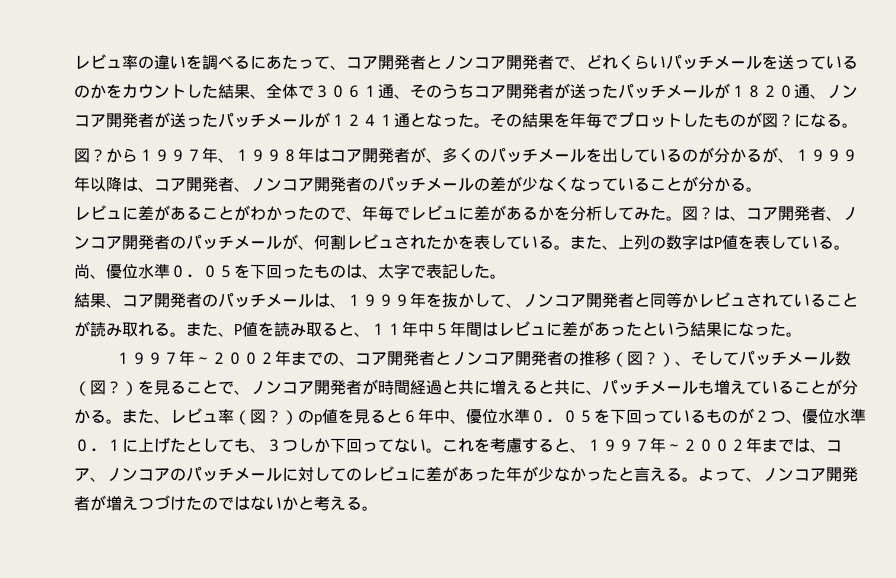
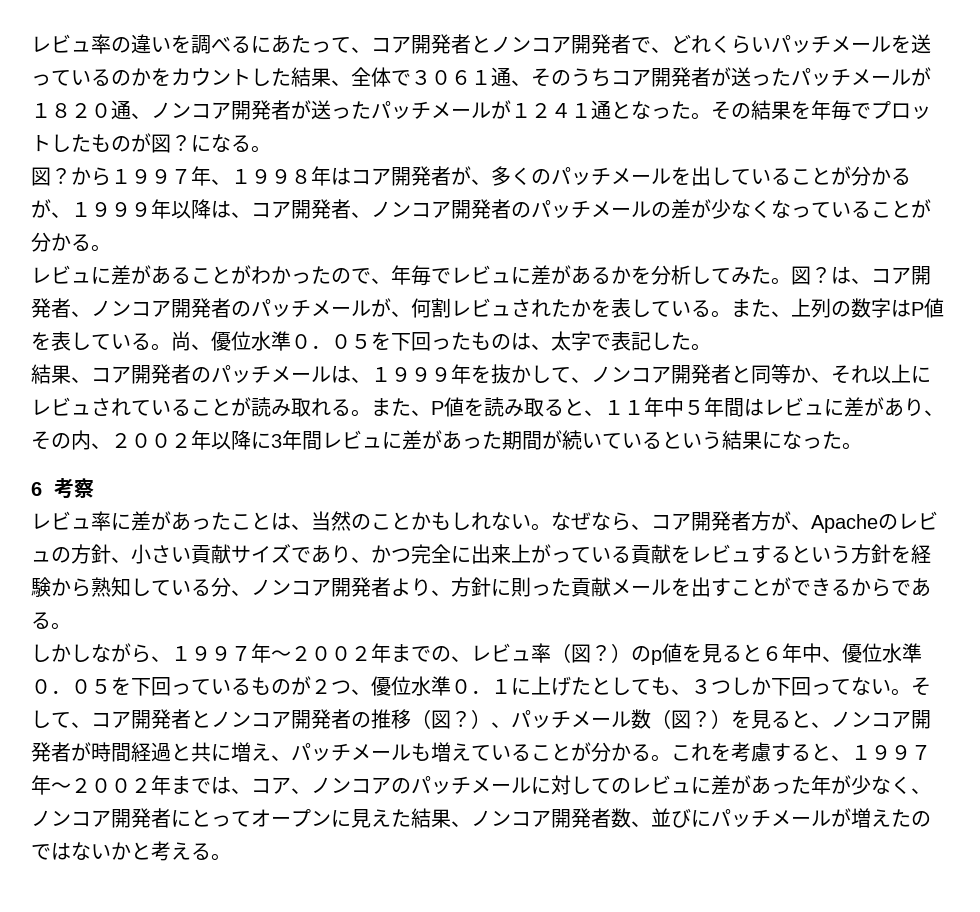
- から１９９７年、１９９８年はコア開発者が、多くのパッチメールを出しているのが分かるが、１９９９年以降は、コア開発者、ノンコア開発者のパッチメールの差が少なくなっていることが分かる。
+ から１９９７年、１９９８年はコア開発者が、多くのパッチメールを出していることが分かるが、１９９９年以降は、コア開発者、ノンコア開発者のパッチメールの差が少なくなっていることが分かる。
- 結果、コア開発者のパッチメールは、１９９９年を抜かして、ノンコア開発者と同等かレビュされていることが読み取れる。
+ 結果、コア開発者のパッチメールは、１９９９年を抜かして、ノンコア開発者と同等か、それ以上にレビュされていることが読み取れる。
- また、P値を読み取ると、１１年中５年間はレビュに差があったという結果になった。
+ また、P値を読み取ると、１１年中５年間はレビュに差があり、その内、２００２年以降に3年間レビュに差があった期間が続いているという結果になった。
- １９９７年～２００２年までの、コア開発者とノンコア開発者の推移（図？）、そしてパッチメール数（図？）を見ることで、ノンコア開発者が時間経過と共に増えると共に、パッチメールも増えていることが分かる。また、レビュ率（図？）のp値を見ると６年中、優位水準０．０５を下回っているものが２つ、優位水準０．１に上げたとしても、３つしか下回ってない。
+ 6考察
+ レビュ率に差があったことは、当然のことかもしれない。なぜなら、コア開発者方が、Apacheのレビュの方針、小さい貢献サイズであり、かつ完全に出来上がっている貢献をレビュするという方針を経験から熟知している分、ノンコア開発者より、方針に則った貢献メールを出すことができるからである。
+ しかしながら、１９９７年～２００２年までの、レビュ率（図？）のp値を見ると６年中、優位水準０．０５を下回っているものが２つ、優位水準０．１に上げたとしても、３つしか下回ってない。
+ そして、コア開発者とノンコア開発者の推移（図？）、パッチメール数（図？）を見ると、ノンコア開発者が時間経過と共に増え、パッチメールも増えていることが分かる。
- これを考慮すると、１９９７年～２００２年までは、コア、ノンコアのパッチメールに対してのレビュに差があった年が少なかったと言える。よって、ノンコア開発者が増えつづけたのではないかと考える。
+ これを考慮すると、１９９７年～２００２年までは、コア、ノンコアのパッチメールに対してのレビュに差があった年が少なく、ノンコア開発者にとってオープンに見えた結果、ノンコア開発者数、並びにパッチメールが増えたのではないかと考える。

